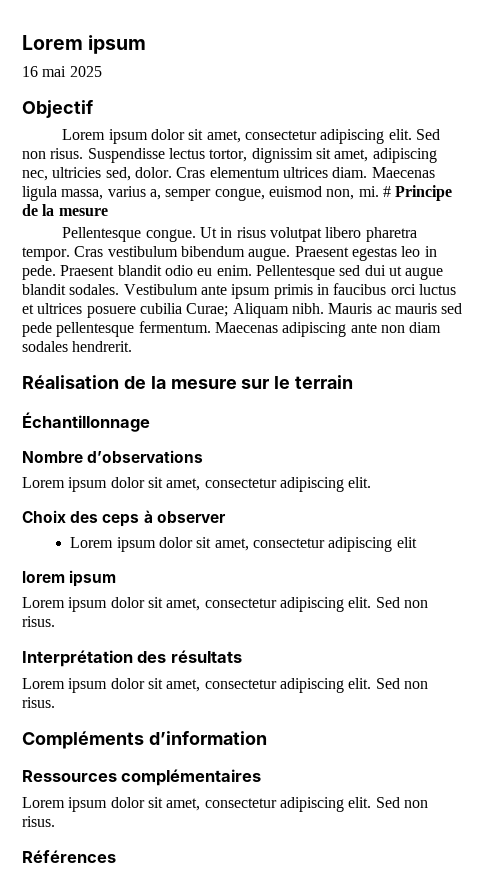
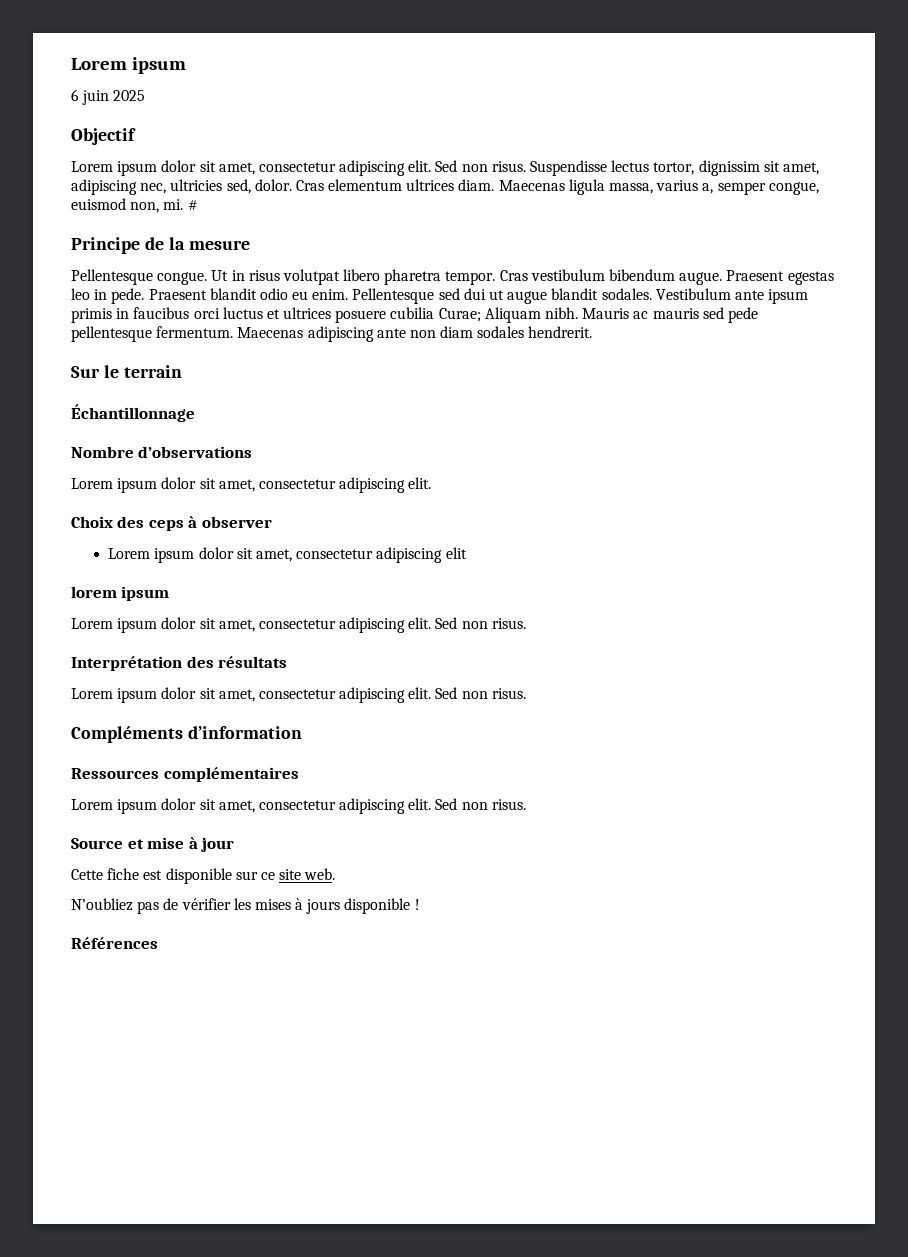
- 16 mai 2025
+ 6 juin 2025
- # Principe de la mesure
+ #
+ Principe de la mesure
- Réalisation de la mesure sur le terrain
+ Sur le terrain
+ Source et mise à jour
+ Cette fiche est disponible sur ce site web.
+ N’oubliez pas de vérifier les mises à jours disponible !

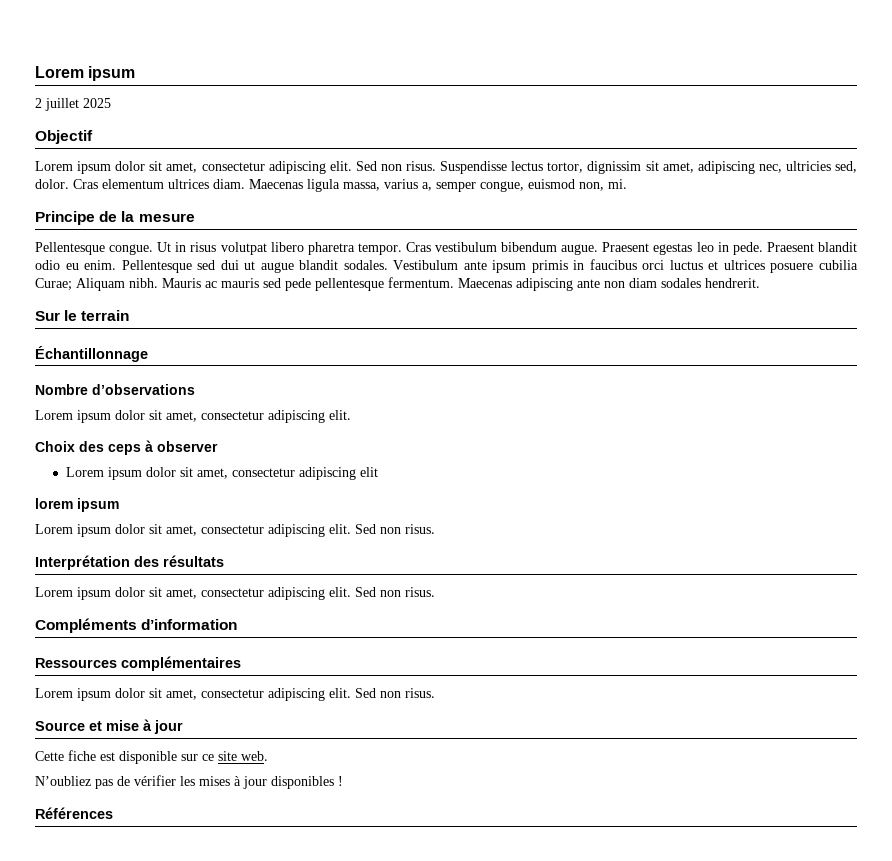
- 6 juin 2025
+ 2 juillet 2025
- #
- N’oubliez pas de vérifier les mises à jours disponible !
+ N’oubliez pas de vérifier les mises à jour disponibles !

